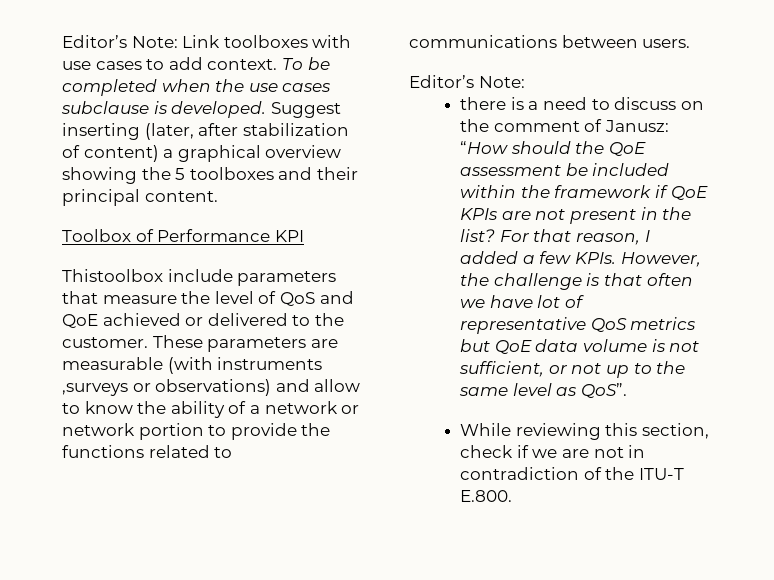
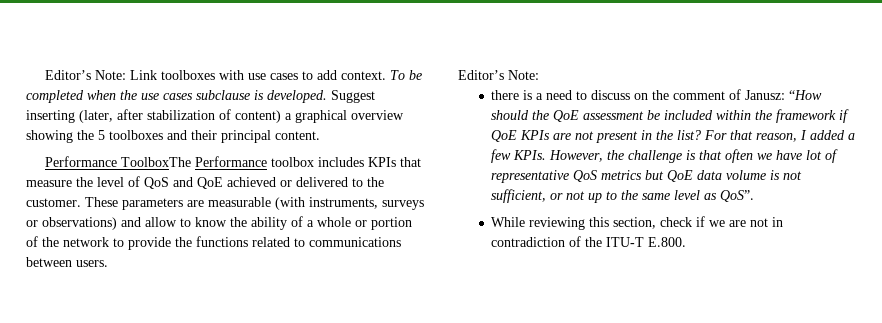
- Toolbox of Performance KPI
- Thistoolbox include parameters that measure the level of QoS and QoE achieved or delivered to the customer.
+ Performance ToolboxThe Performance toolbox includes KPIs that measure the level of QoS and QoE achieved or delivered to the customer.
- These parameters are measurable (with instruments ,surveys or observations) and allow to know the ability of a network or network portion to provide the functions related to communications between users.
+ These parameters are measurable (with instruments, surveys or observations) and allow to know the ability of a whole or portion of the network to provide the functions related to communications between users.

